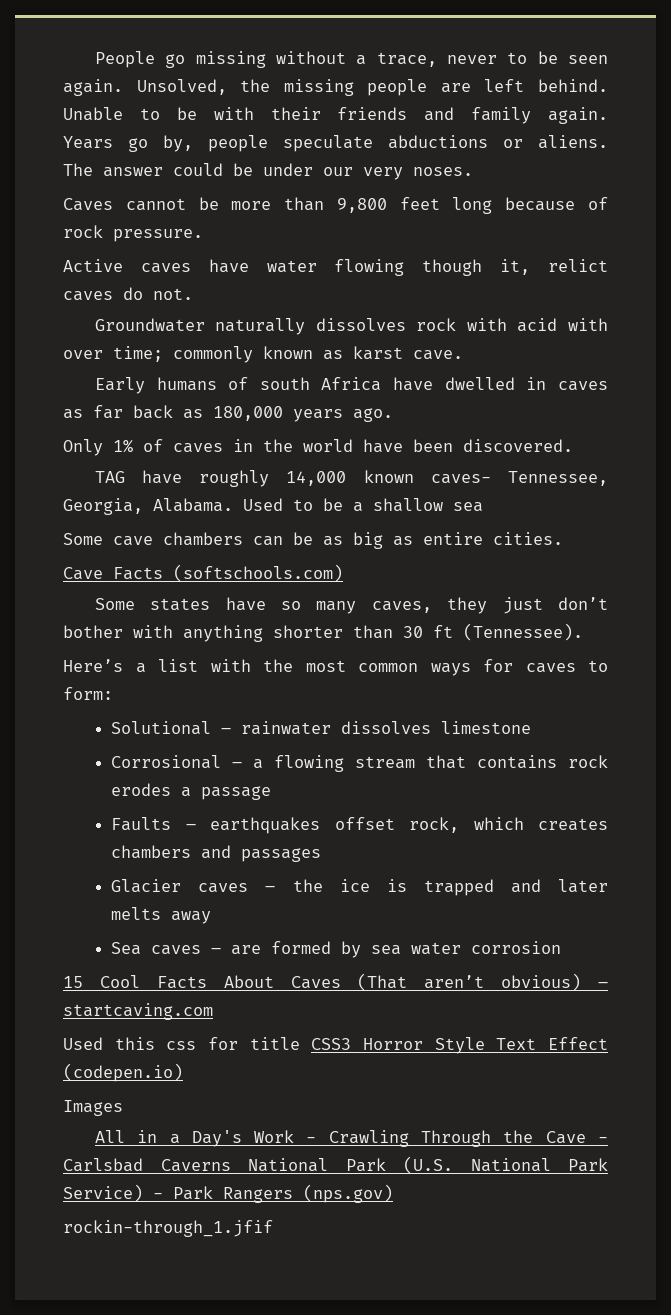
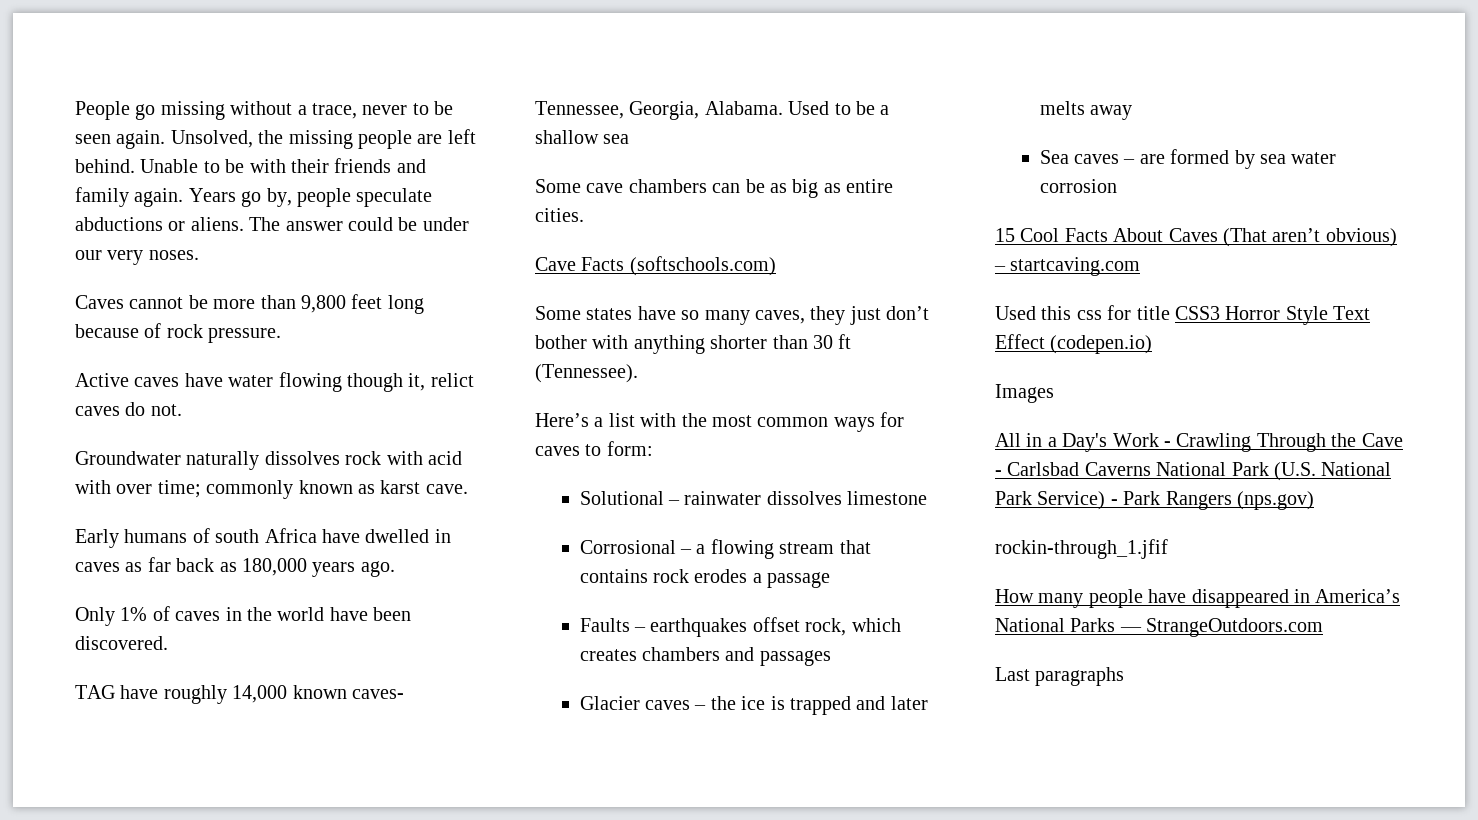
+ How many people have disappeared in America’s National Parks — StrangeOutdoors.com
+ Last paragraphs

